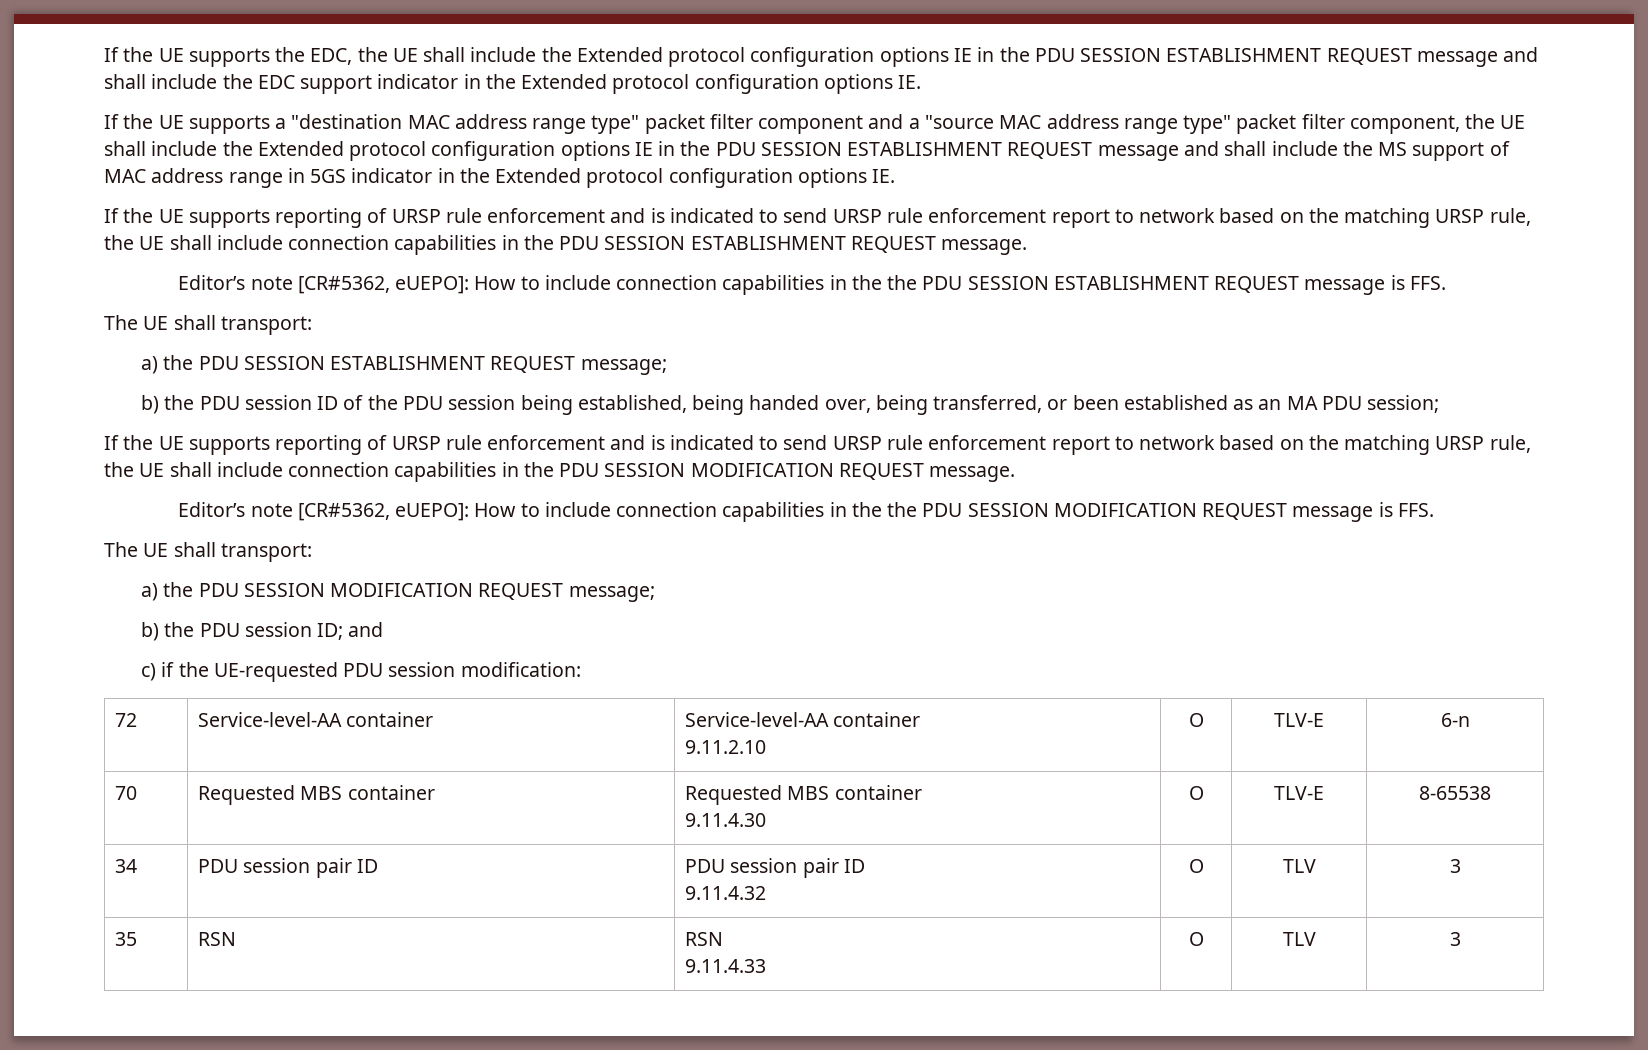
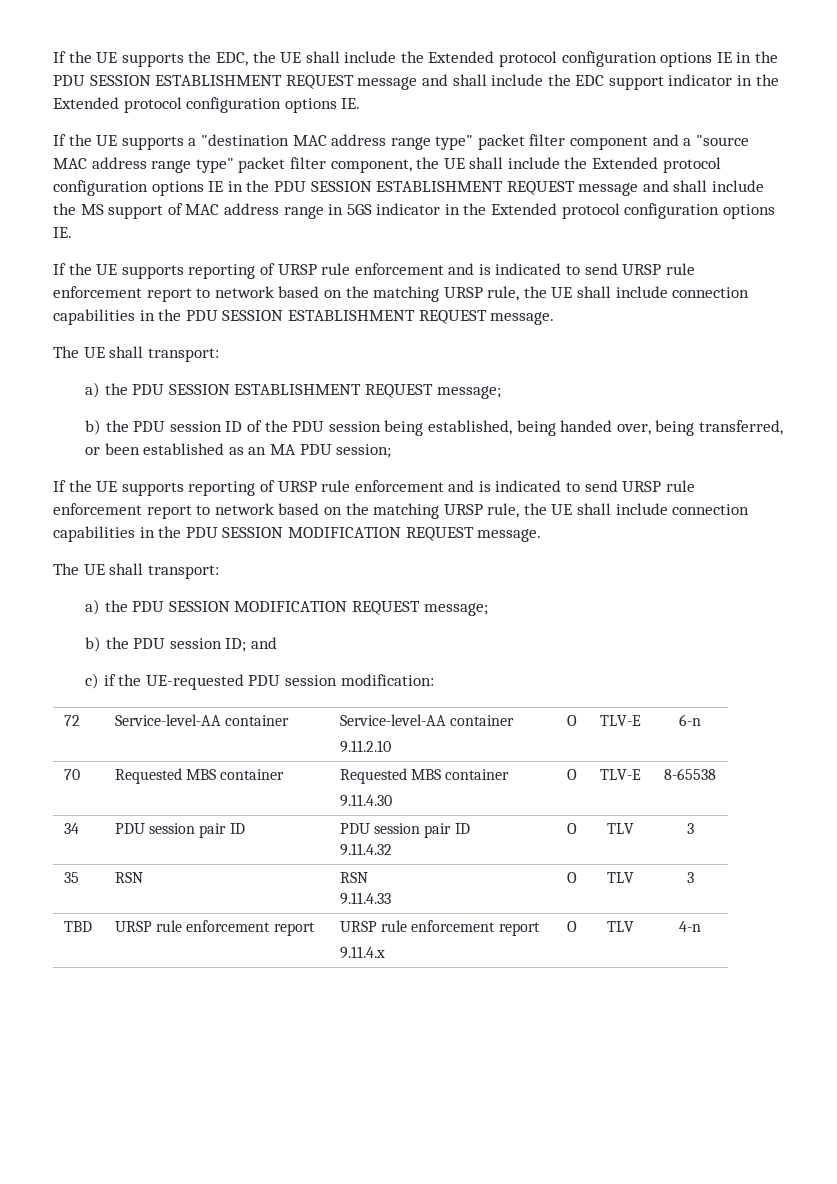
- Editor’s note [CR#5362, eUEPO]: How to include connection capabilities in the the PDU SESSION ESTABLISHMENT REQUEST message is FFS.
- Editor’s note [CR#5362, eUEPO]: How to include connection capabilities in the the PDU SESSION MODIFICATION REQUEST message is FFS.
+ TBD | URSP rule enforcement report | URSP rule enforcement report
+ 9.11.4.x | O | TLV | 4-n

